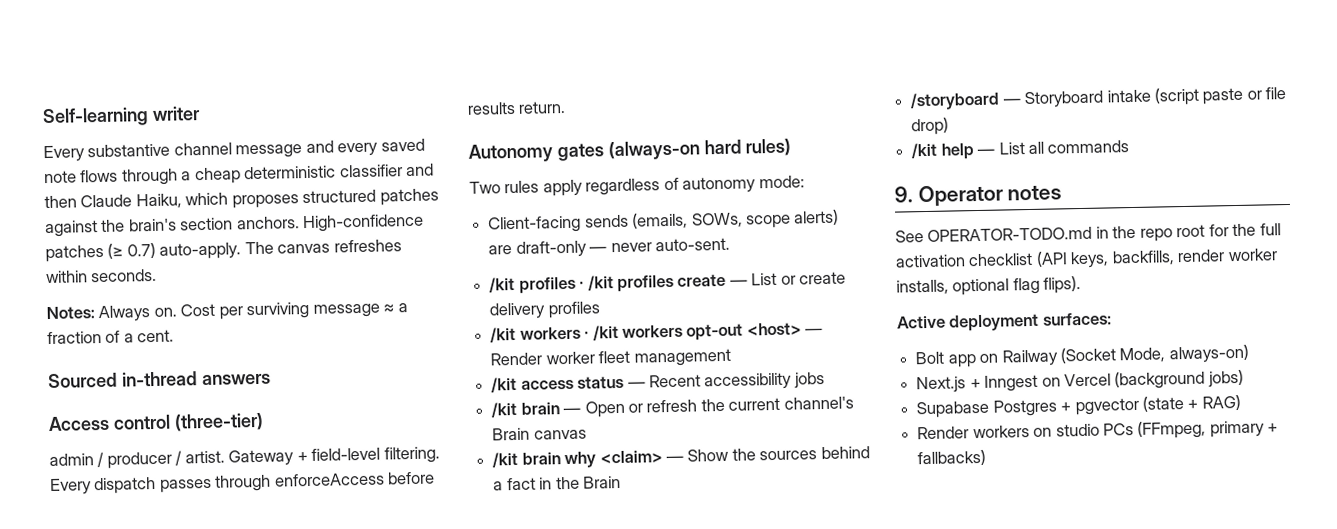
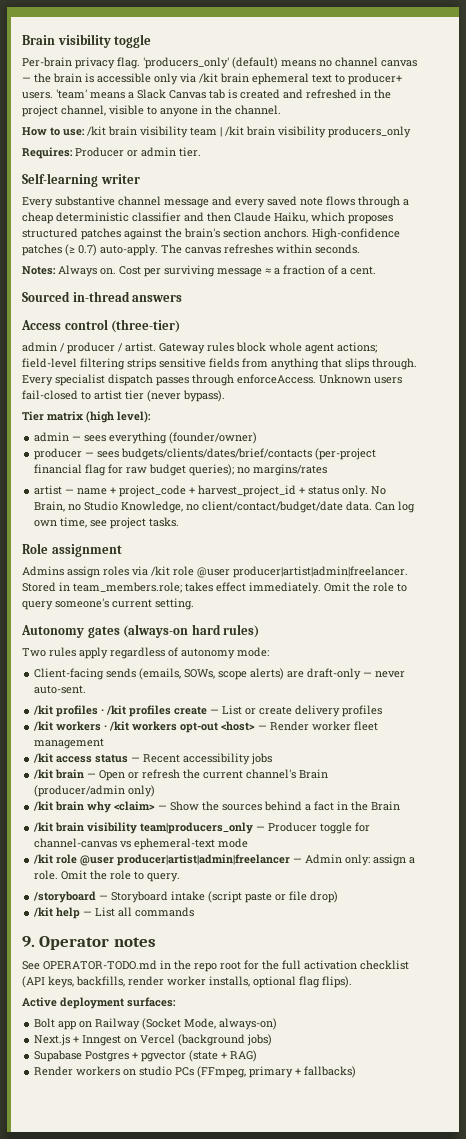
+ Brain visibility toggle
+ Per-brain privacy flag. 'producers_only' (default) means no channel canvas — the brain is accessible only via /kit brain ephemeral text to producer+ users. 'team' means a Slack Canvas tab is created and refreshed in the project channel, visible to anyone in the channel.
+ How to use: /kit brain visibility team | /kit brain visibility producers_only
+ Requires: Producer or admin tier.
- Gateway + field-level filtering. Every dispatch passes through enforceAccess before results return.
+ Gateway rules block whole agent actions; field-level filtering strips sensitive fields from anything that slips through. Every specialist dispatch passes through enforceAccess. Unknown users fail-closed to artist tier (never bypass).
+ Tier matrix (high level):
+ admin — sees everything (founder/owner)
+ producer — sees budgets/clients/dates/brief/contacts (per-project financial flag for raw budget queries); no margins/rates
+ artist — name + project_code + harvest_project_id + status only. No Brain, no Studio Knowledge, no client/contact/budget/date data. Can log own time, see project tasks.
+ Role assignment
+ Admins assign roles via /kit role @user producer|artist|admin|freelancer. Stored in team_members.role; takes effect immediately. Omit the role to query someone's current setting.
- /kit brain — Open or refresh the current channel's Brain canvas
+ /kit brain — Open or refresh the current channel's Brain (producer/admin only)
+ /kit brain visibility team|producers_only — Producer toggle for channel-canvas vs ephemeral-text mode
+ /kit role @user producer|artist|admin|freelancer — Admin only: assign a role. Omit the role to query.

